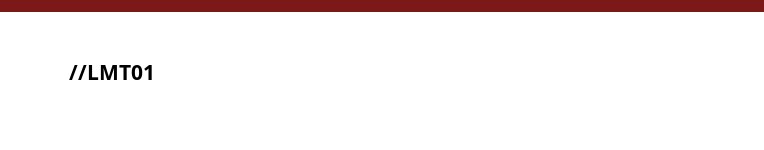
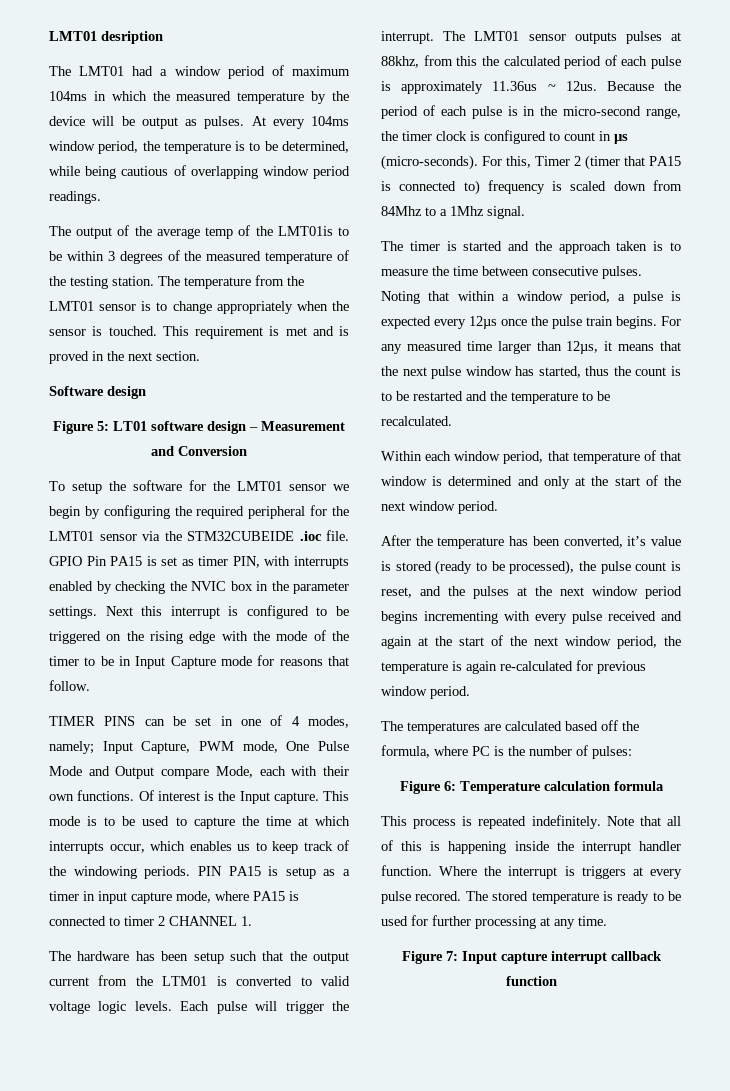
- //LMT01
+ LMT01 desription
+ The LMT01 had a window period of maximum 104ms in which the measured temperature by the device will be output as pulses. At every 104ms window period, the temperature is to be determined, while being cautious of overlapping window period readings.
+ The output of the average temp of the LMT01is to be within 3 degrees of the measured temperature of the testing station. The temperature from the LMT01 sensor is to change appropriately when the sensor is touched. This requirement is met and is proved in the next section.
+ Software design
+ Figure 5: LT01 software design – Measurement and Conversion
+ To setup the software for the LMT01 sensor we begin by configuring the required peripheral for the LMT01 sensor via the STM32CUBEIDE .ioc file. GPIO Pin PA15 is set as timer PIN, with interrupts enabled by checking the NVIC box in the parameter settings. Next this interrupt is configured to be triggered on the rising edge with the mode of the timer to be in Input Capture mode for reasons that follow.
+ TIMER PINS can be set in one of 4 modes, namely; Input Capture, PWM mode, One Pulse Mode and Output compare Mode, each with their own functions. Of interest is the Input capture. This mode is to be used to capture the time at which interrupts occur, which enables us to keep track of the windowing periods. PIN PA15 is setup as a timer in input capture mode, where PA15 is connected to timer 2 CHANNEL 1.
+ The hardware has been setup such that the output current from the LTM01 is converted to valid voltage logic levels. Each pulse will trigger the interrupt. The LMT01 sensor outputs pulses at 88khz, from this the calculated period of each pulse is approximately 11.36us ~ 12us. Because the period of each pulse is in the micro-second range, the timer clock is configured to count in µs (micro-seconds). For this, Timer 2 (timer that PA15 is connected to) frequency is scaled down from 84Mhz to a 1Mhz signal.
+ The timer is started and the approach taken is to measure the time between consecutive pulses. Noting that within a window period, a pulse is expected every 12µs once the pulse train begins. For any measured time larger than 12µs, it means that the next pulse window has started, thus the count is to be restarted and the temperature to be recalculated.
+ Within each window period, that temperature of that window is determined and only at the start of the next window period.
+ After the temperature has been converted, it’s value is stored (ready to be processed), the pulse count is reset, and the pulses at the next window period begins incrementing with every pulse received and again at the start of the next window period, the temperature is again re-calculated for previous window period.
+ The temperatures are calculated based off the formula, where PC is the number of pulses:
+ Figure 6: Temperature calculation formula
+ This process is repeated indefinitely. Note that all of this is happening inside the interrupt handler function. Where the interrupt is triggers at every pulse recored. The stored temperature is ready to be used for further processing at any time.
+ Figure 7: Input capture interrupt callback function

